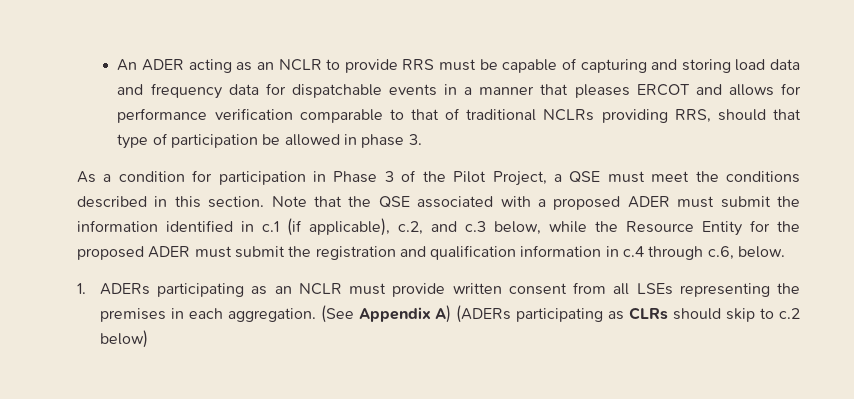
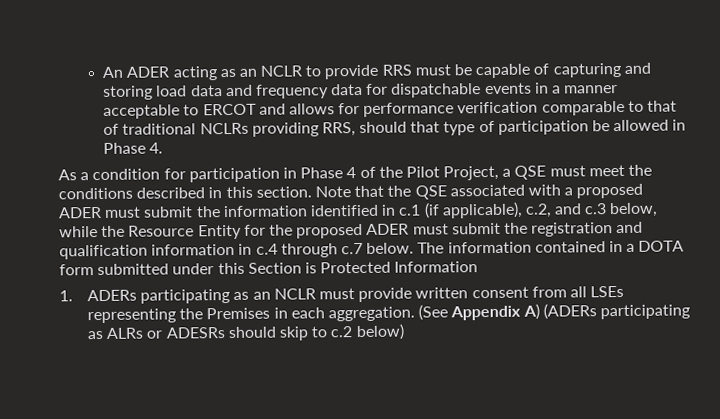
- An ADER acting as an NCLR to provide RRS must be capable of capturing and storing load data and frequency data for dispatchable events in a manner that pleases ERCOT and allows for performance verification comparable to that of traditional NCLRs providing RRS, should that type of participation be allowed in phase 3.
+ An ADER acting as an NCLR to provide RRS must be capable of capturing and storing load data and frequency data for dispatchable events in a manner acceptable to ERCOT and allows for performance verification comparable to that of traditional NCLRs providing RRS, should that type of participation be allowed in Phase 4.
- As a condition for participation in Phase 3 of the Pilot Project, a QSE must meet the conditions described in this section.
+ As a condition for participation in Phase 4 of the Pilot Project, a QSE must meet the conditions described in this section.
- Note that the QSE associated with a proposed ADER must submit the information identified in c.1 (if applicable), c.2, and c.3 below, while the Resource Entity for the proposed ADER must submit the registration and qualification information in c.4 through c.6, below.
+ Note that the QSE associated with a proposed ADER must submit the information identified in c.1 (if applicable), c.2, and c.3 below, while the Resource Entity for the proposed ADER must submit the registration and qualification information in c.4 through c.7 below. The information contained in a DOTA form submitted under this Section is Protected Information
- 1. ADERs participating as an NCLR must provide written consent from all LSEs representing the premises in each aggregation.
+ 1. ADERs participating as an NCLR must provide written consent from all LSEs representing the Premises in each aggregation.
- (See Appendix A) (ADERs participating as CLRs should skip to c.2 below)
+ (See Appendix A) (ADERs participating as ALRs or ADESRs should skip to c.2 below)

